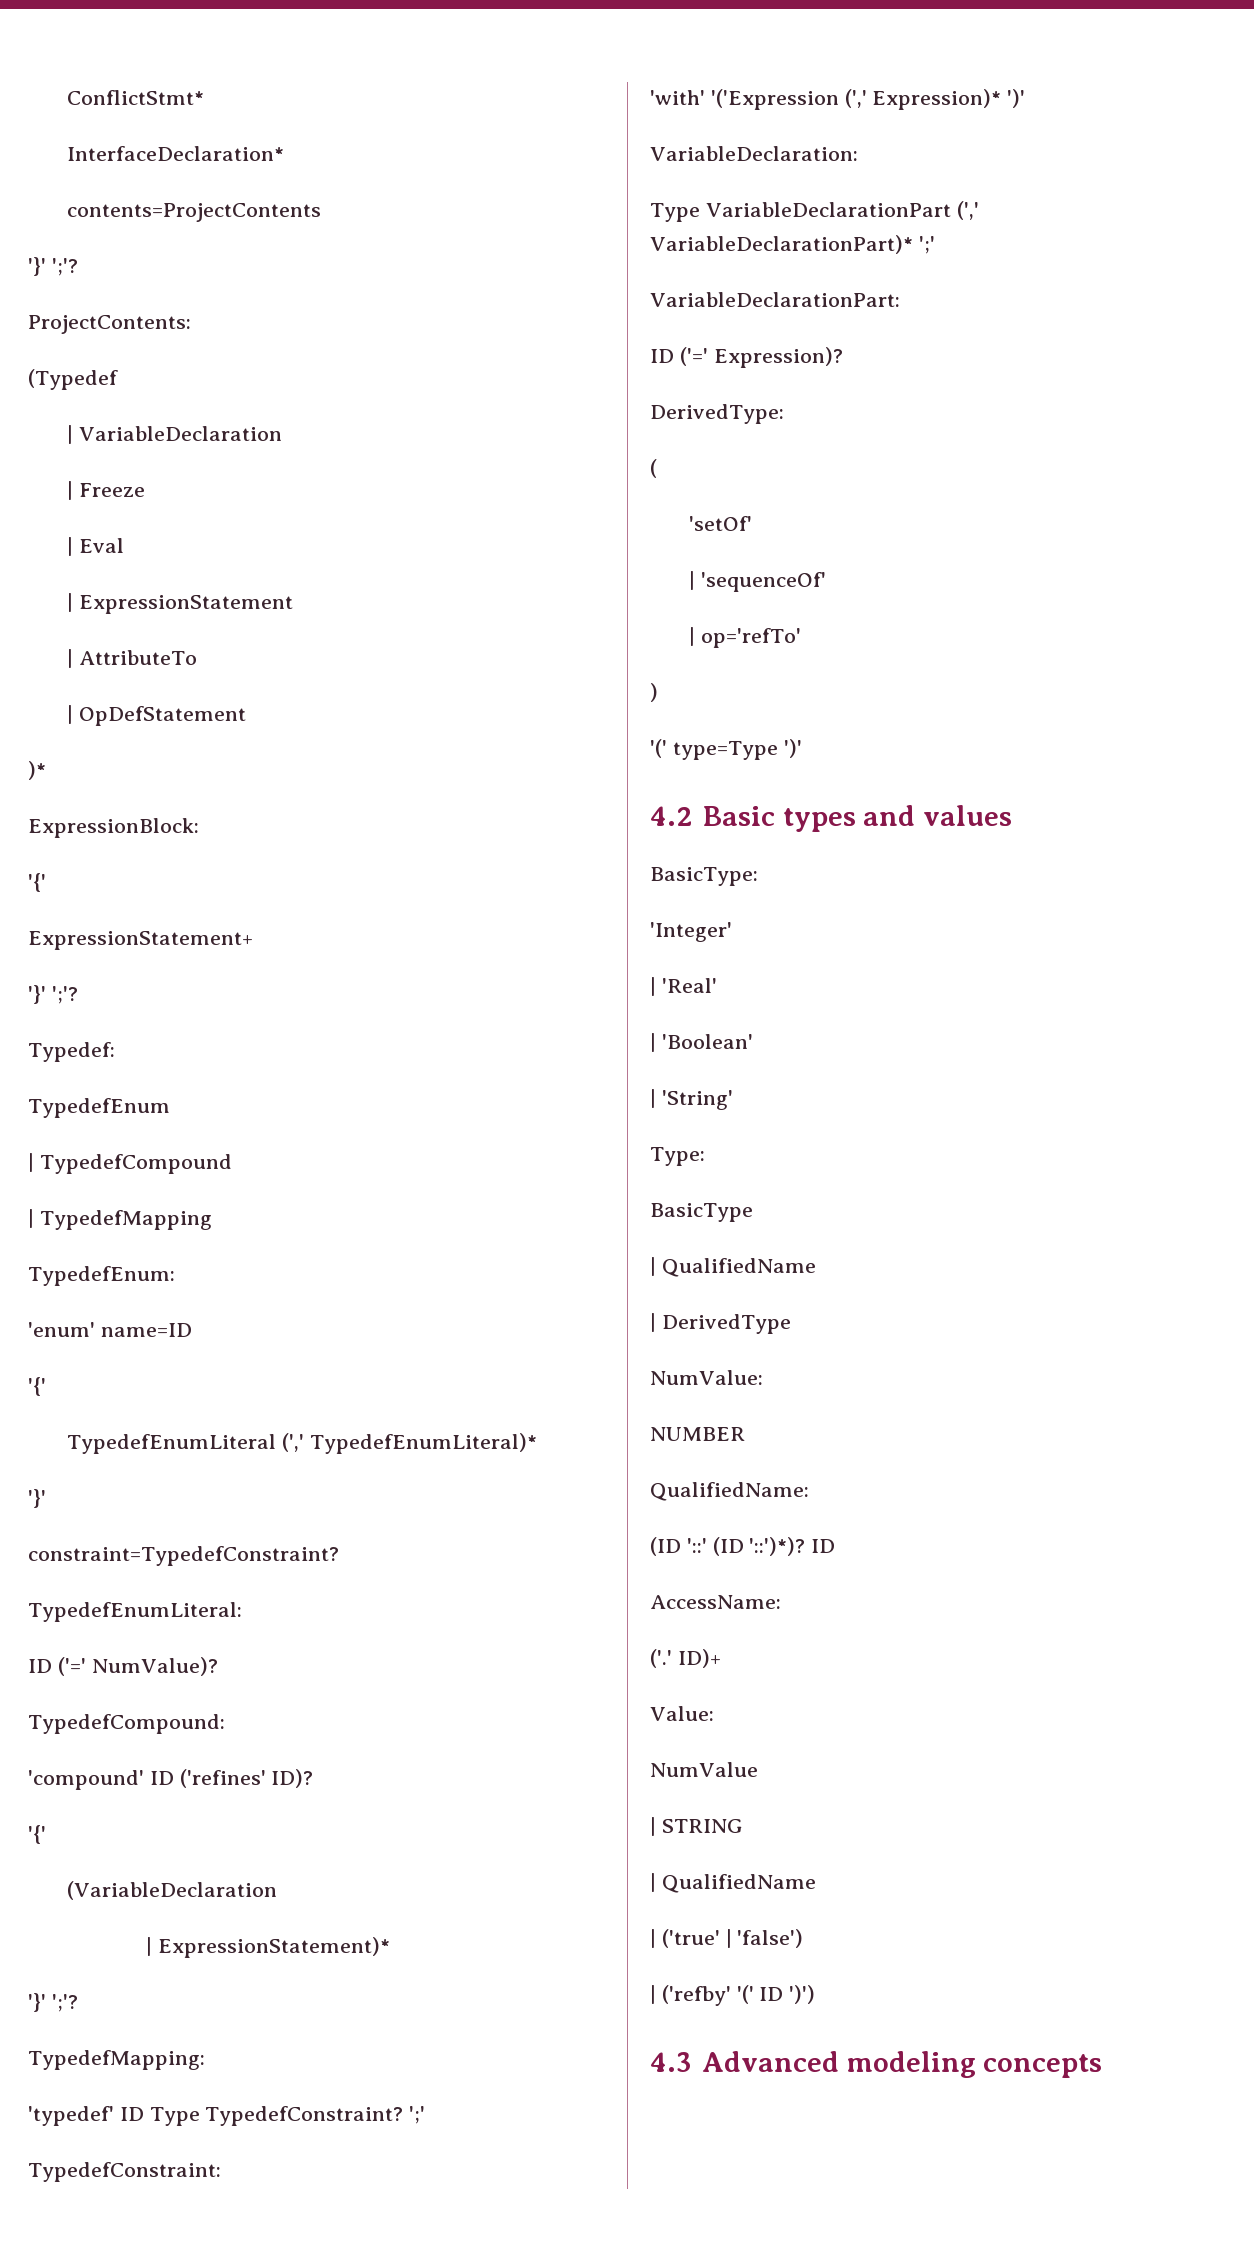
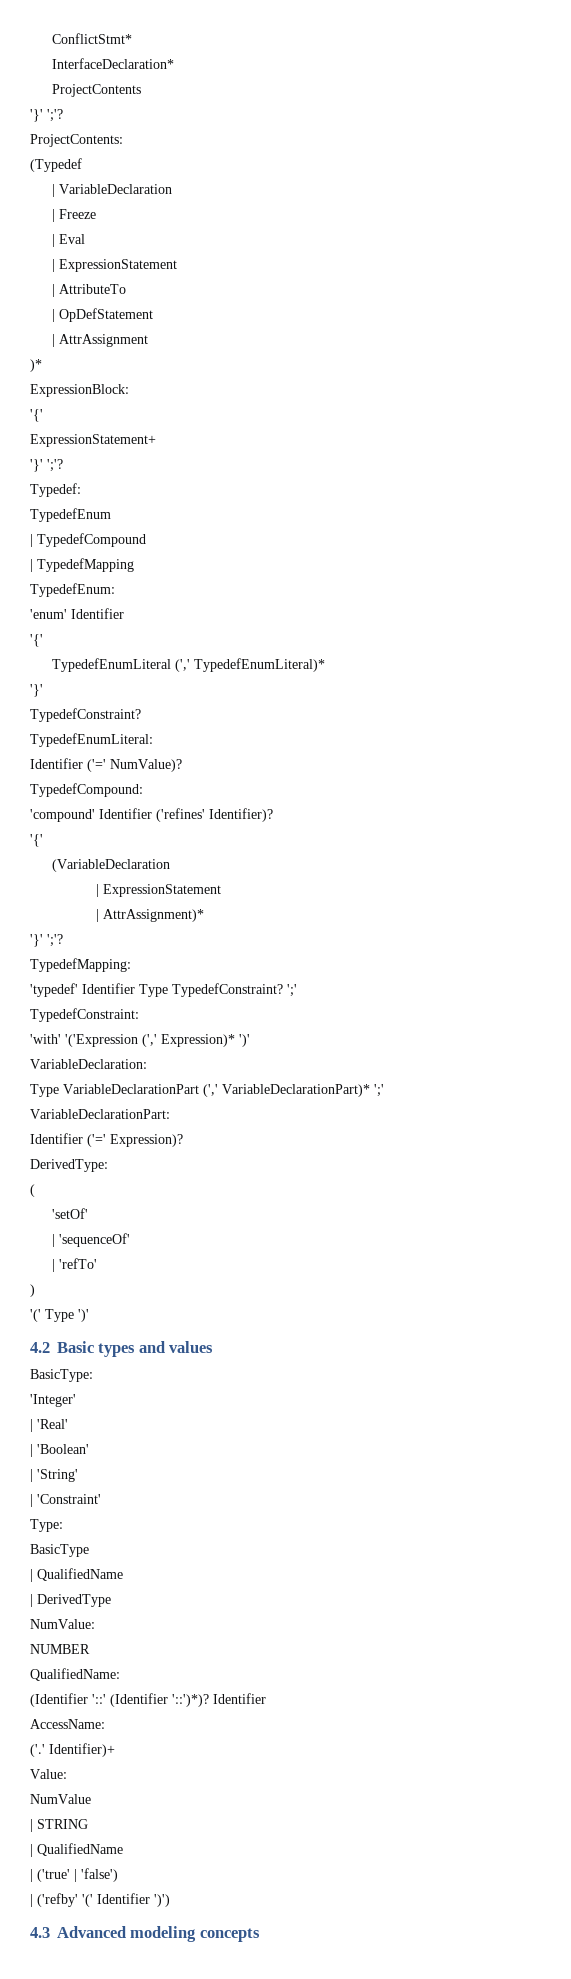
- contents=ProjectContents
+ ProjectContents
+ | AttrAssignment
- 'enum' name=ID
+ 'enum' Identifier
  TypedefEnumLiteral (',' TypedefEnumLiteral)*
  '}'
- constraint=TypedefConstraint?
+ TypedefConstraint?
- ID ('=' NumValue)?
+ Identifier ('=' NumValue)?
- 'compound' ID ('refines' ID)?
+ 'compound' Identifier ('refines' Identifier)?
  (VariableDeclaration
- | ExpressionStatement)*
+ | ExpressionStatement
+ | AttrAssignment)*
- 'typedef' ID Type TypedefConstraint?
+ 'typedef' Identifier Type TypedefConstraint?
- ID ('=' Expression)?
+ Identifier ('=' Expression)?
- | op='refTo'
+ | 'refTo'
- '(' type=Type ')'
+ '(' Type ')'
+ | 'Constraint'
- (ID '::' (ID '::')*)? ID
+ (Identifier '::' (Identifier '::')*)? Identifier
- ID)+
+ Identifier)+
- | ('refby' '(' ID ')')
+ | ('refby' '(' Identifier ')')

